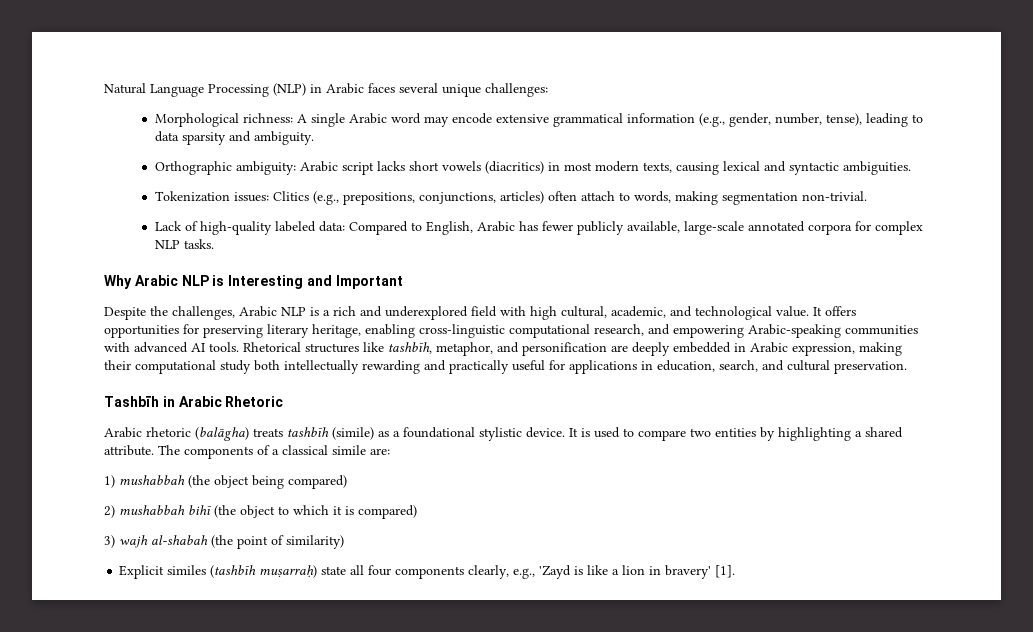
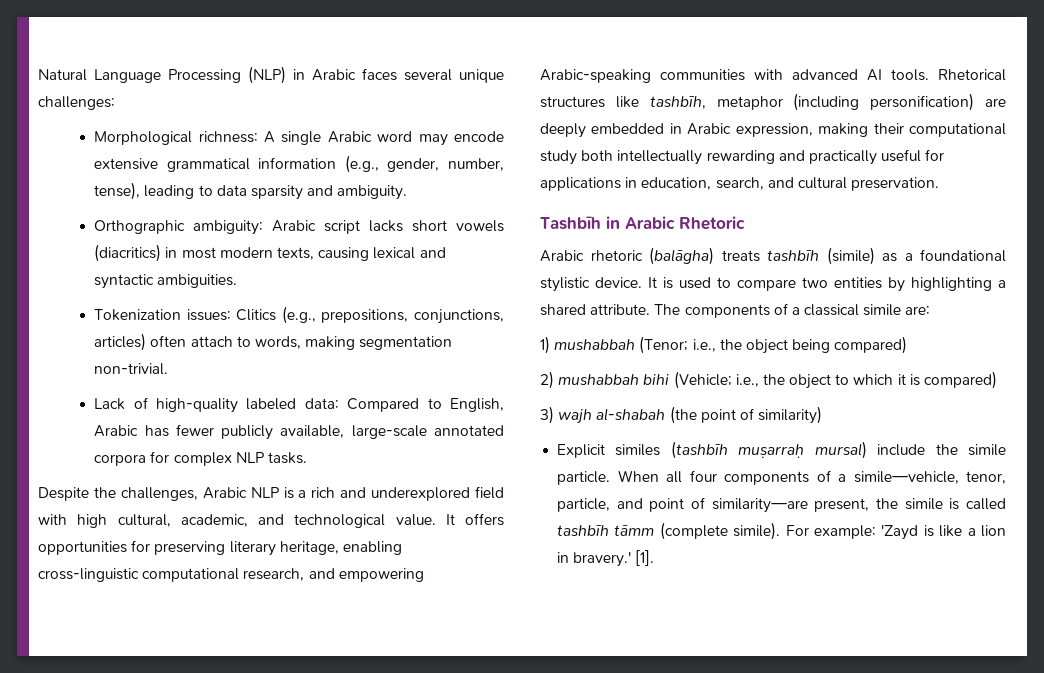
- Why Arabic NLP is Interesting and Important
- Rhetorical structures like tashbīh, metaphor, and personification are deeply embedded in Arabic expression, making their computational study both intellectually rewarding and practically useful for applications in education, search, and cultural preservation.
+ Rhetorical structures like tashbīh, metaphor (including personification) are deeply embedded in Arabic expression, making their computational study both intellectually rewarding and practically useful for applications in education, search, and cultural preservation.
- 1) mushabbah (the object being compared)
+ 1) mushabbah (Tenor; i.e., the object being compared)
- 2) mushabbah bihī (the object to which it is compared)
+ 2) mushabbah bihi (Vehicle; i.e., the object to which it is compared)
- Explicit similes (tashbīh muṣarraḥ) state all four components clearly, e.g., 'Zayd is like a lion in bravery' [1].
+ Explicit similes (tashbīh muṣarraḥ mursal) include the simile particle. When all four components of a simile—vehicle, tenor, particle, and point of similarity—are present, the simile is called tashbīh tāmm (complete simile). For example: 'Zayd is like a lion in bravery.' [1].

